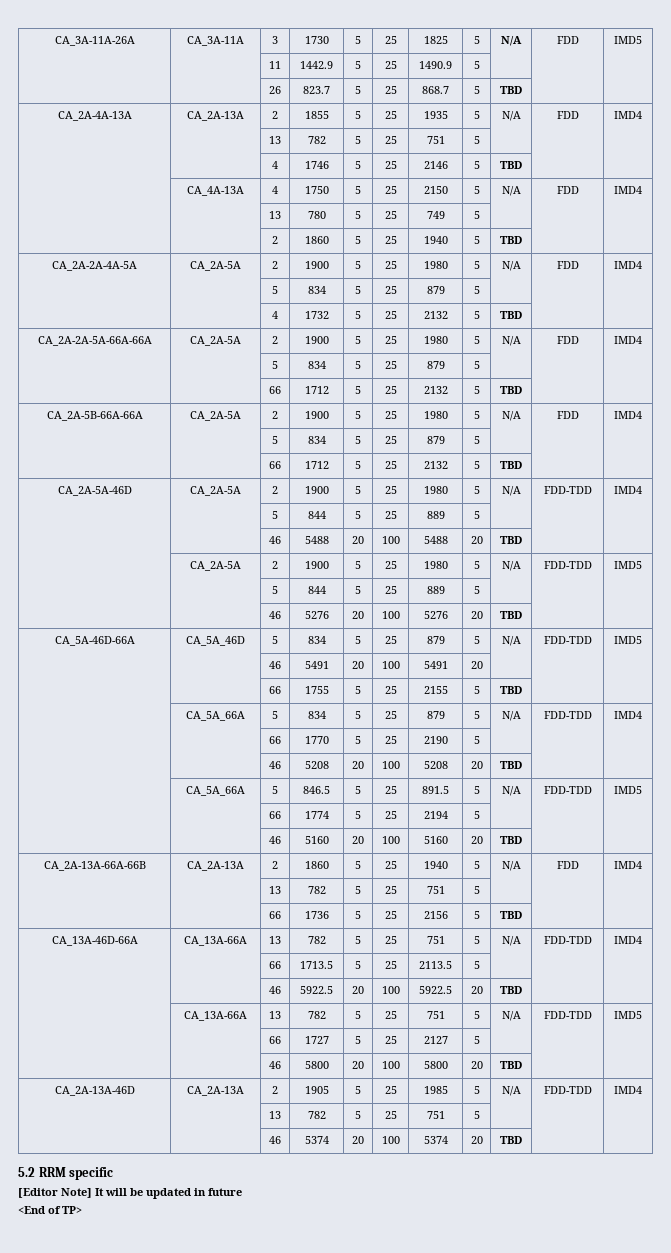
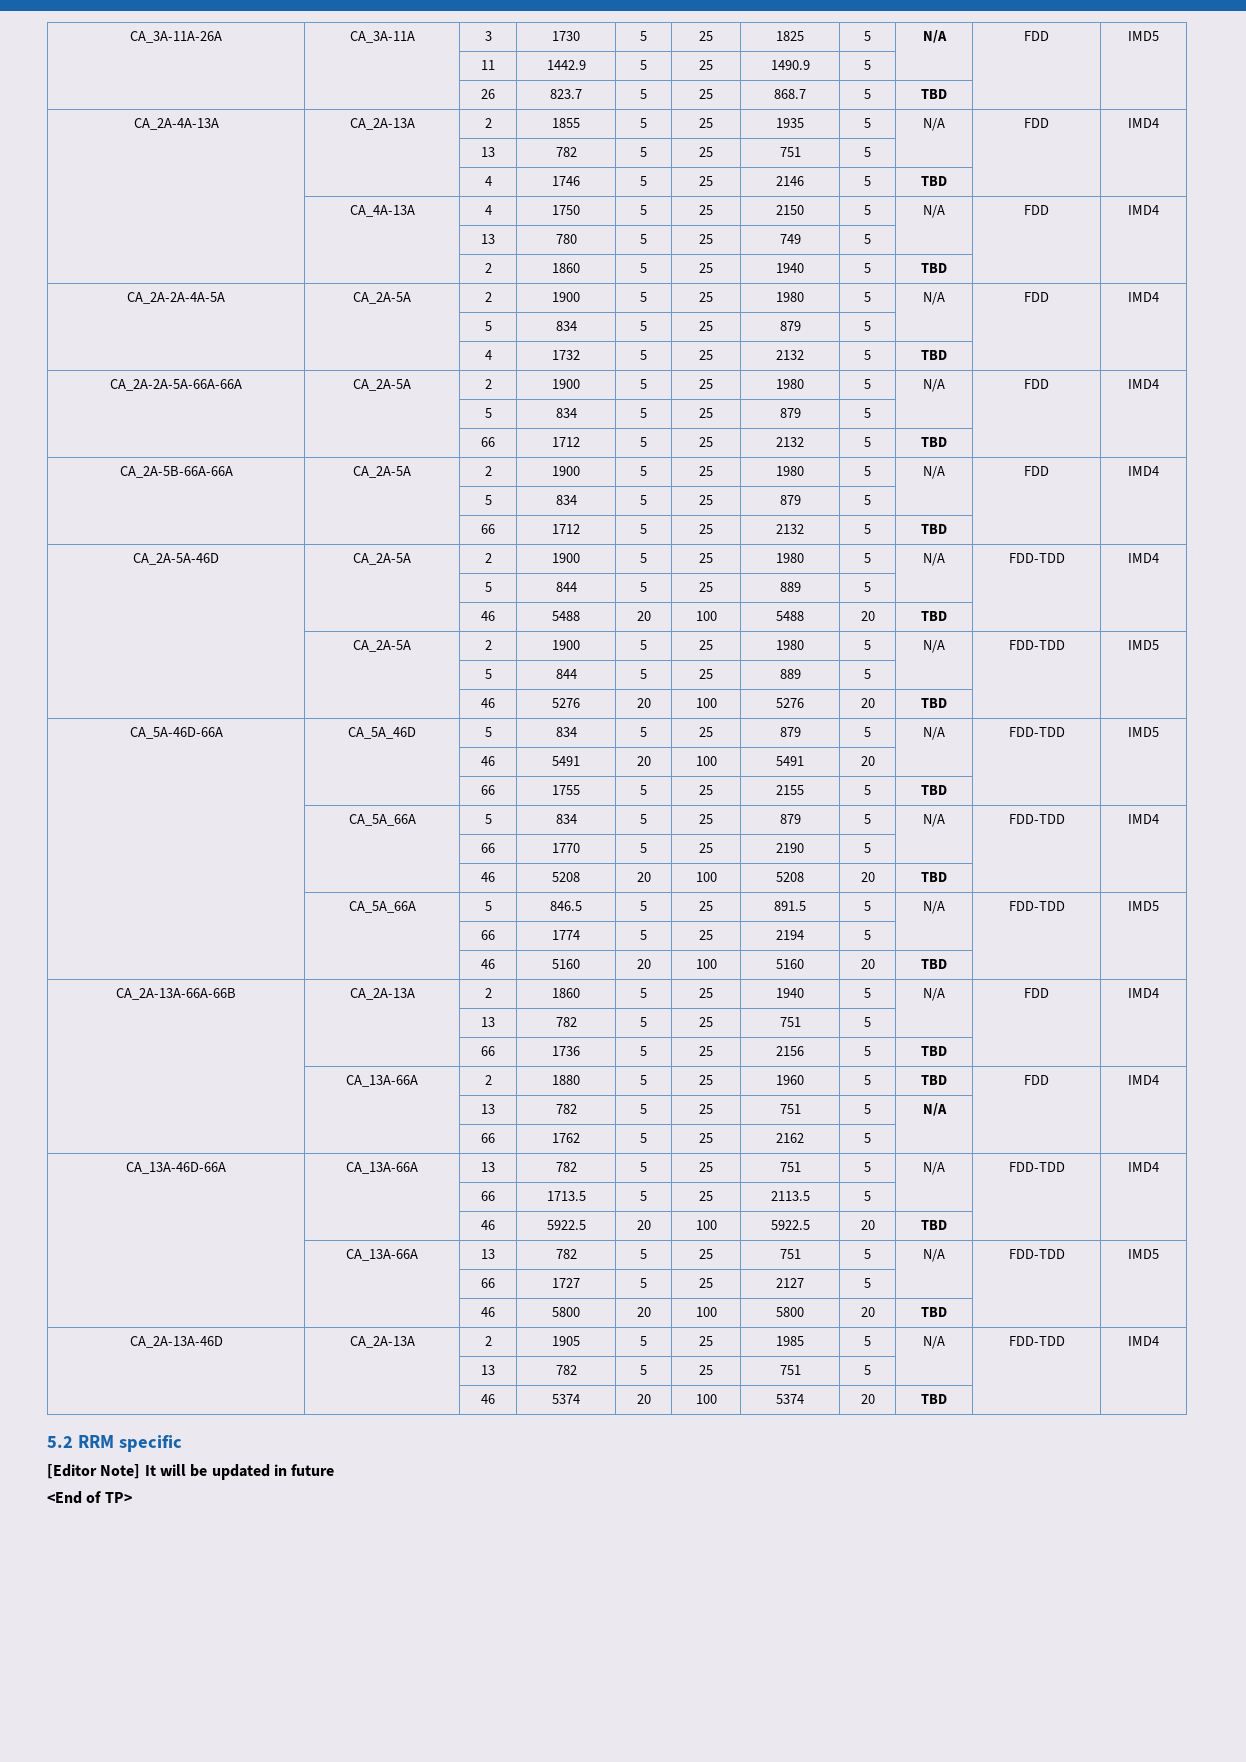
+ | CA_13A-66A | 2 | 1880 | 5 | 25 | 1960 | 5 | TBD | FDD | IMD4
+ | | 13 | 782 | 5 | 25 | 751 | 5 | N/A | |
+ | | 66 | 1762 | 5 | 25 | 2162 | 5 | | |

